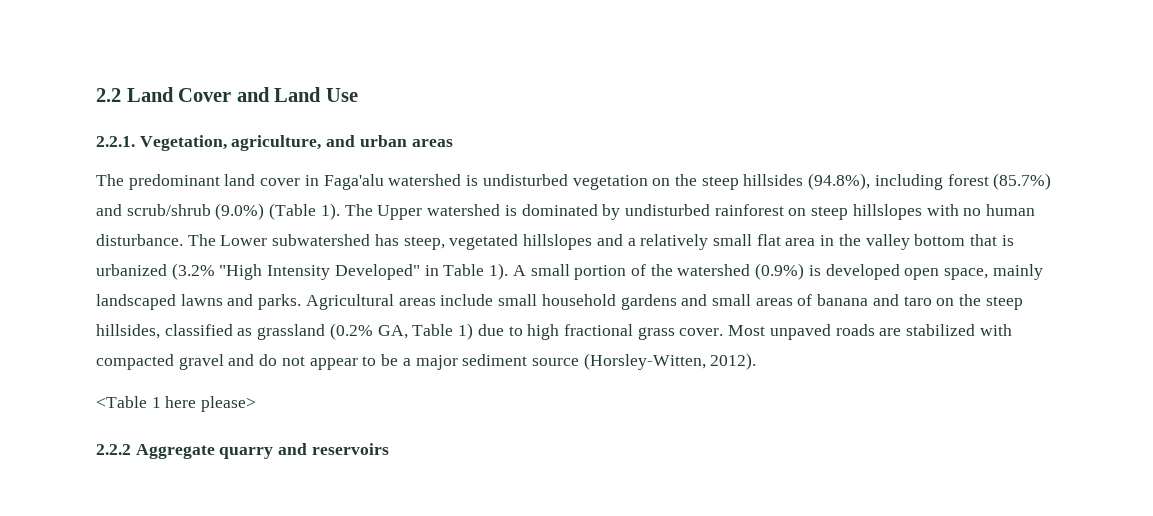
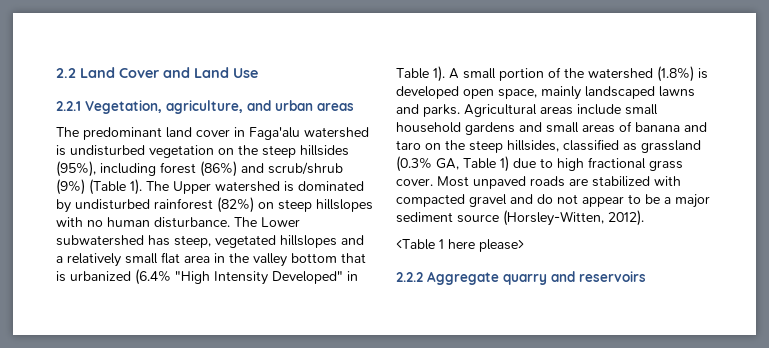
- 2.2.1. Vegetation, agriculture, and urban areas
+ 2.2.1 Vegetation, agriculture, and urban areas
- The predominant land cover in Faga'alu watershed is undisturbed vegetation on the steep hillsides (94.8%), including forest (85.7%) and scrub/shrub (9.0%) (Table 1).
+ The predominant land cover in Faga'alu watershed is undisturbed vegetation on the steep hillsides (95%), including forest (86%) and scrub/shrub (9%) (Table 1).
- The Upper watershed is dominated by undisturbed rainforest on steep hillslopes with no human disturbance.
+ The Upper watershed is dominated by undisturbed rainforest (82%) on steep hillslopes with no human disturbance.
- The Lower subwatershed has steep, vegetated hillslopes and a relatively small flat area in the valley bottom that is urbanized (3.2% "High Intensity Developed" in Table 1).
+ The Lower subwatershed has steep, vegetated hillslopes and a relatively small flat area in the valley bottom that is urbanized (6.4% "High Intensity Developed" in Table 1).
- A small portion of the watershed (0.9%) is developed open space, mainly landscaped lawns and parks.
+ A small portion of the watershed (1.8%) is developed open space, mainly landscaped lawns and parks.
- Agricultural areas include small household gardens and small areas of banana and taro on the steep hillsides, classified as grassland (0.2% GA, Table 1) due to high fractional grass cover.
+ Agricultural areas include small household gardens and small areas of banana and taro on the steep hillsides, classified as grassland (0.3% GA, Table 1) due to high fractional grass cover.

